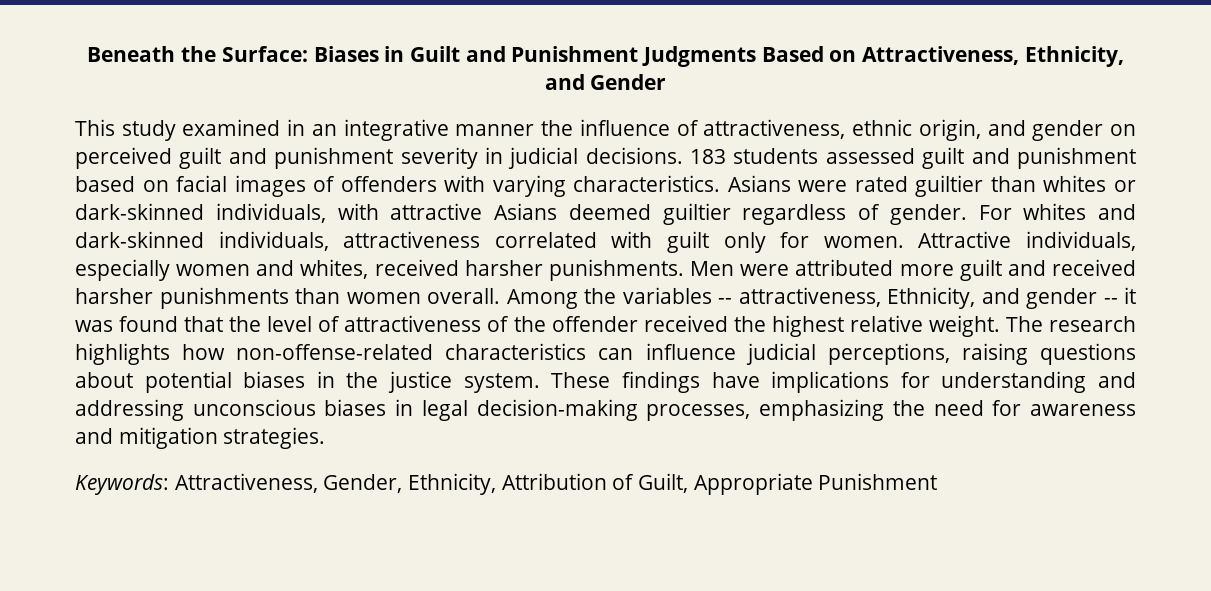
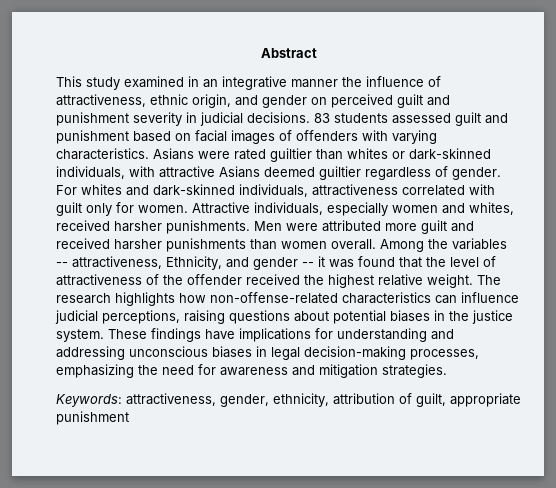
- Beneath the Surface: Biases in Guilt and Punishment Judgments Based on Attractiveness, Ethnicity, and Gender
+ Abstract
- 183 students assessed guilt and punishment based on facial images of offenders with varying characteristics.
+ 83 students assessed guilt and punishment based on facial images of offenders with varying characteristics.
- Keywords: Attractiveness, Gender, Ethnicity, Attribution of Guilt, Appropriate Punishment
+ Keywords: attractiveness, gender, ethnicity, attribution of guilt, appropriate punishment

